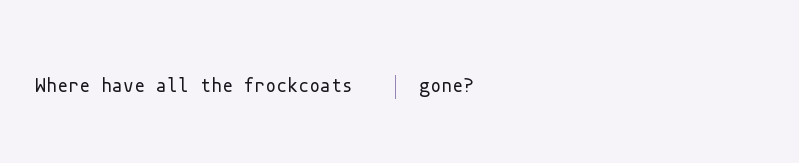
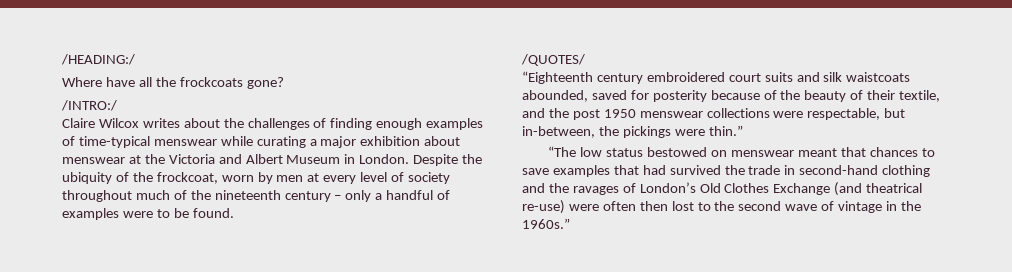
+ /HEADING:/
+ /INTRO:/
+ Claire Wilcox writes about the challenges of finding enough examples of time-typical menswear while curating a major exhibition about menswear at the Victoria and Albert Museum in London. Despite the ubiquity of the frockcoat, worn by men at every level of society throughout much of the nineteenth century – only a handful of examples were to be found.
+ /QUOTES/
+ “Eighteenth century embroidered court suits and silk waistcoats abounded, saved for posterity because of the beauty of their textile, and the post 1950 menswear collections were respectable, but in-between, the pickings were thin.”
+ “The low status bestowed on menswear meant that chances to save examples that had survived the trade in second-hand clothing and the ravages of London’s Old Clothes Exchange (and theatrical re-use) were often then lost to the second wave of vintage in the 1960s.”

